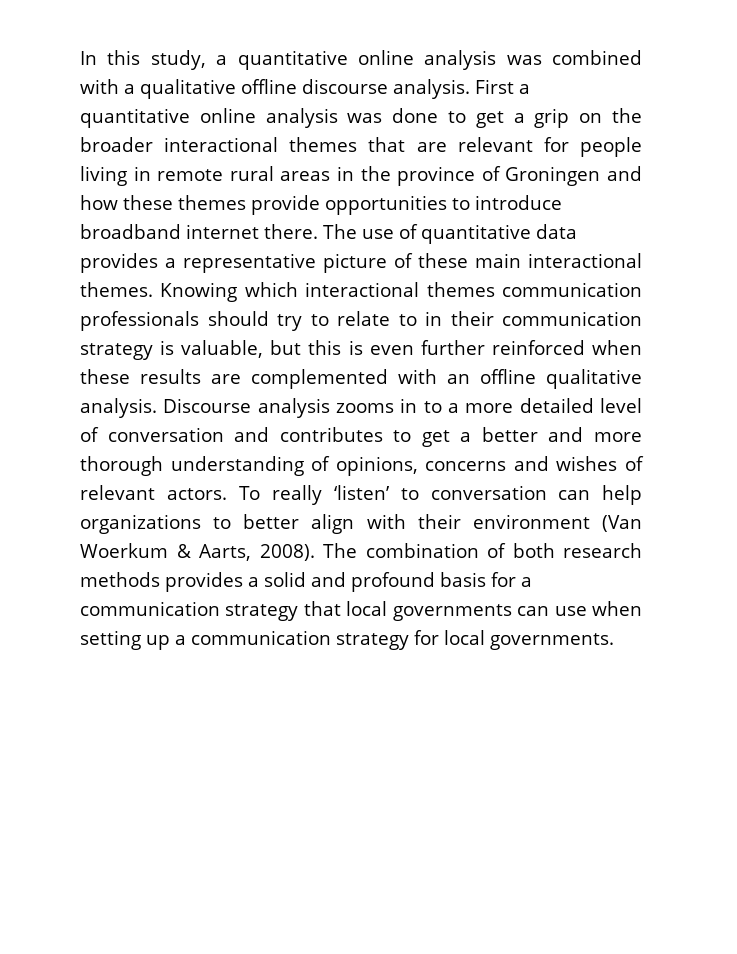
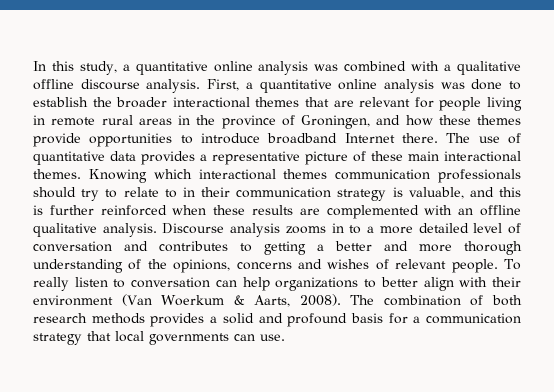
- First a quantitative online analysis was done to get a grip on the broader interactional themes that are relevant for people living in remote rural areas in the province of Groningen and how these themes provide opportunities to introduce broadband internet there.
+ First, a quantitative online analysis was done to establish the broader interactional themes that are relevant for people living in remote rural areas in the province of Groningen, and how these themes provide opportunities to introduce broadband Internet there.
- Knowing which interactional themes communication professionals should try to relate to in their communication strategy is valuable, but this is even further reinforced when these results are complemented with an offline qualitative analysis.
+ Knowing which interactional themes communication professionals should try to relate to in their communication strategy is valuable, and this is further reinforced when these results are complemented with an offline qualitative analysis.
- Discourse analysis zooms in to a more detailed level of conversation and contributes to get a better and more thorough understanding of opinions, concerns and wishes of relevant actors.
+ Discourse analysis zooms in to a more detailed level of conversation and contributes to getting a better and more thorough understanding of the opinions, concerns and wishes of relevant people.
- To really ‘listen’ to conversation can help organizations to better align with their environment (Van Woerkum & Aarts, 2008).
+ To really listen to conversation can help organizations to better align with their environment (Van Woerkum & Aarts, 2008).
- The combination of both research methods provides a solid and profound basis for a communication strategy that local governments can use when setting up a communication strategy for local governments.
+ The combination of both research methods provides a solid and profound basis for a communication strategy that local governments can use.

